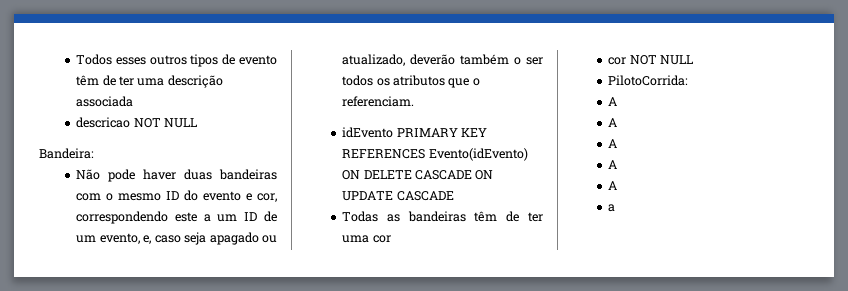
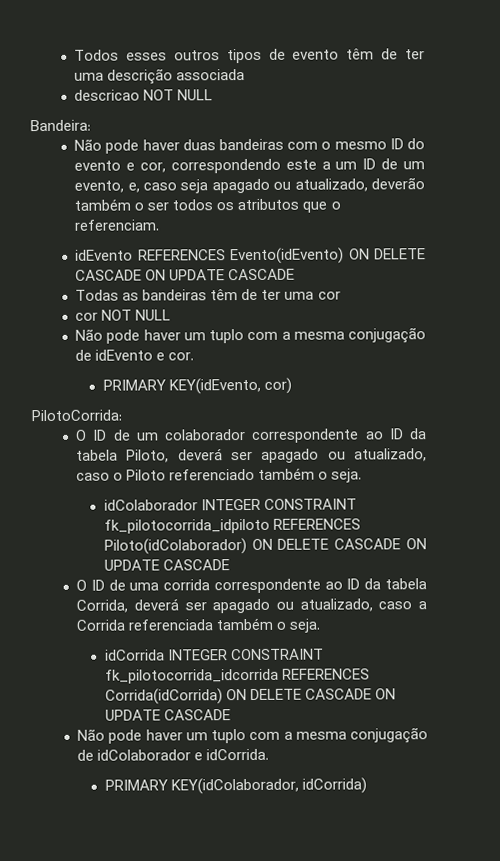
- idEvento PRIMARY KEY REFERENCES Evento(idEvento) ON DELETE CASCADE ON UPDATE CASCADE
+ idEvento REFERENCES Evento(idEvento) ON DELETE CASCADE ON UPDATE CASCADE
+ Não pode haver um tuplo com a mesma conjugação de idEvento e cor.
+ PRIMARY KEY(idEvento, cor)
  PilotoCorrida:
- A
- A
- A
- A
- A
- a
+ O ID de um colaborador correspondente ao ID da tabela Piloto, deverá ser apagado ou atualizado, caso o Piloto referenciado também o seja.
+ idColaborador INTEGER CONSTRAINT fk_pilotocorrida_idpiloto REFERENCES Piloto(idColaborador) ON DELETE CASCADE ON UPDATE CASCADE
+ O ID de uma corrida correspondente ao ID da tabela Corrida, deverá ser apagado ou atualizado, caso a Corrida referenciada também o seja.
+ idCorrida INTEGER CONSTRAINT fk_pilotocorrida_idcorrida REFERENCES Corrida(idCorrida) ON DELETE CASCADE ON UPDATE CASCADE
+ Não pode haver um tuplo com a mesma conjugação de idColaborador e idCorrida.
+ PRIMARY KEY(idColaborador, idCorrida)

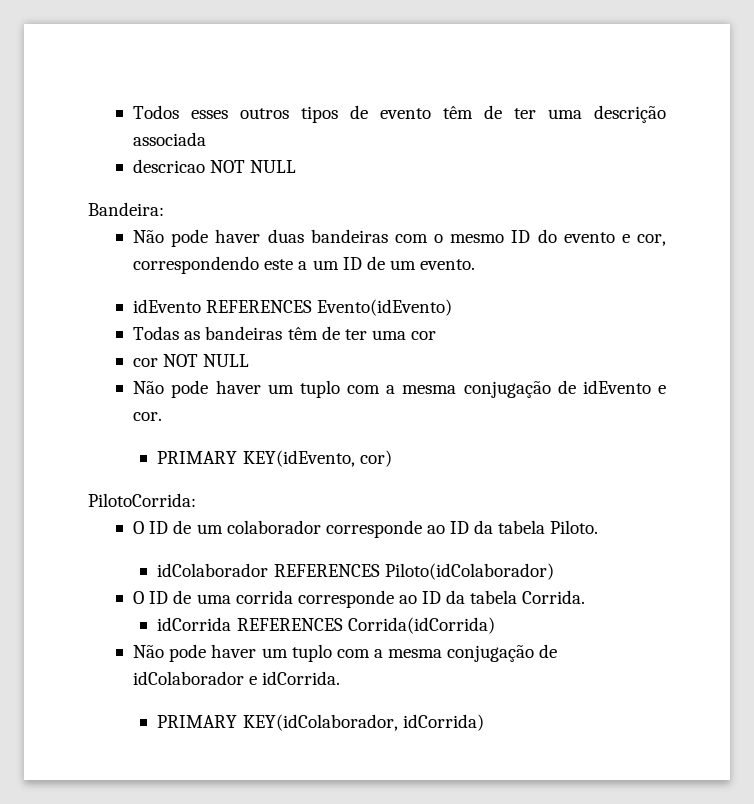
- Não pode haver duas bandeiras com o mesmo ID do evento e cor, correspondendo este a um ID de um evento, e, caso seja apagado ou atualizado, deverão também o ser todos os atributos que o referenciam.
- idEvento REFERENCES Evento(idEvento) ON DELETE CASCADE ON UPDATE CASCADE
+ Não pode haver duas bandeiras com o mesmo ID do evento e cor, correspondendo este a um ID de um evento.
+ idEvento REFERENCES Evento(idEvento)
- O ID de um colaborador correspondente ao ID da tabela Piloto, deverá ser apagado ou atualizado, caso o Piloto referenciado também o seja.
- idColaborador INTEGER CONSTRAINT fk_pilotocorrida_idpiloto REFERENCES Piloto(idColaborador) ON DELETE CASCADE ON UPDATE CASCADE
+ O ID de um colaborador corresponde ao ID da tabela Piloto.
+ idColaborador REFERENCES Piloto(idColaborador)
- O ID de uma corrida correspondente ao ID da tabela Corrida, deverá ser apagado ou atualizado, caso a Corrida referenciada também o seja.
- idCorrida INTEGER CONSTRAINT fk_pilotocorrida_idcorrida REFERENCES Corrida(idCorrida) ON DELETE CASCADE ON UPDATE CASCADE
+ O ID de uma corrida corresponde ao ID da tabela Corrida.
+ idCorrida REFERENCES Corrida(idCorrida)

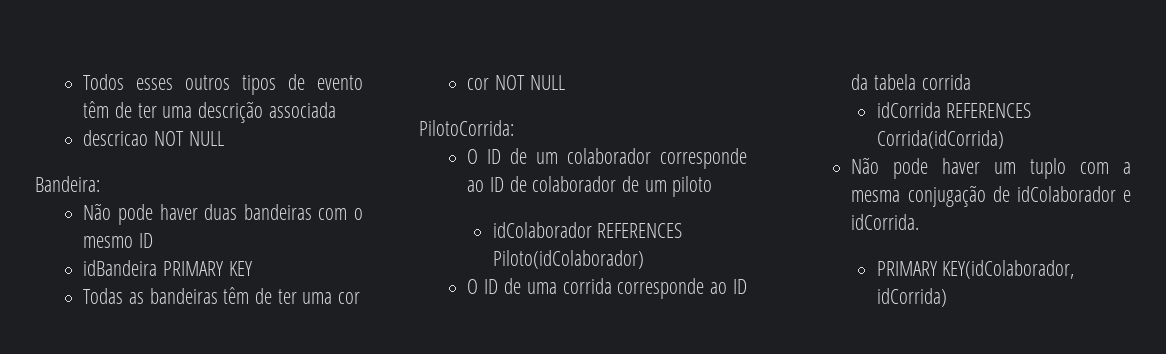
- Não pode haver duas bandeiras com o mesmo ID do evento e cor, correspondendo este a um ID de um evento.
- idEvento REFERENCES Evento(idEvento)
+ Não pode haver duas bandeiras com o mesmo ID
+ idBandeira PRIMARY KEY
- Não pode haver um tuplo com a mesma conjugação de idEvento e cor.
- PRIMARY KEY(idEvento, cor)
- O ID de um colaborador corresponde ao ID da tabela Piloto.
+ O ID de um colaborador corresponde ao ID de colaborador de um piloto
- O ID de uma corrida corresponde ao ID da tabela Corrida.
+ O ID de uma corrida corresponde ao ID da tabela corrida

